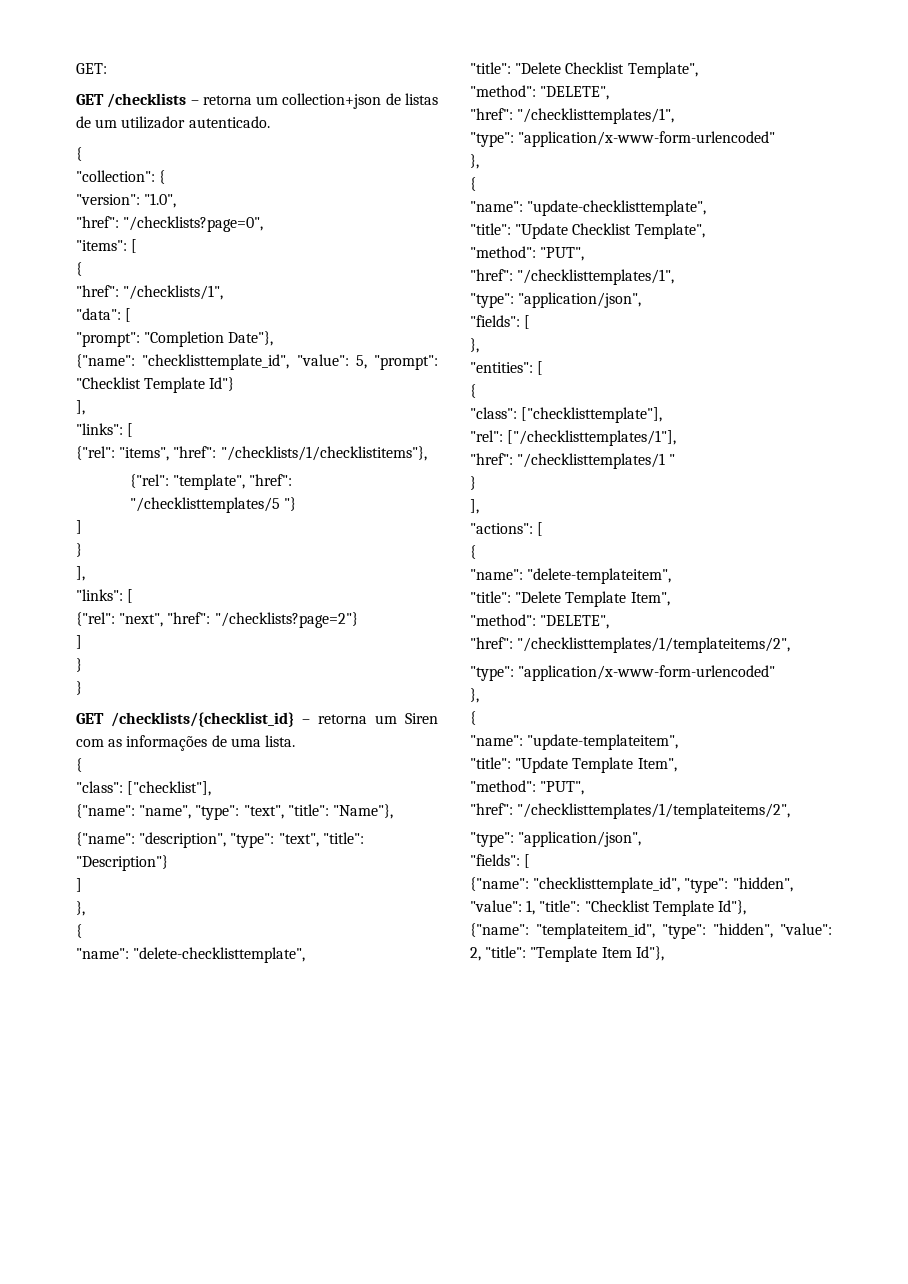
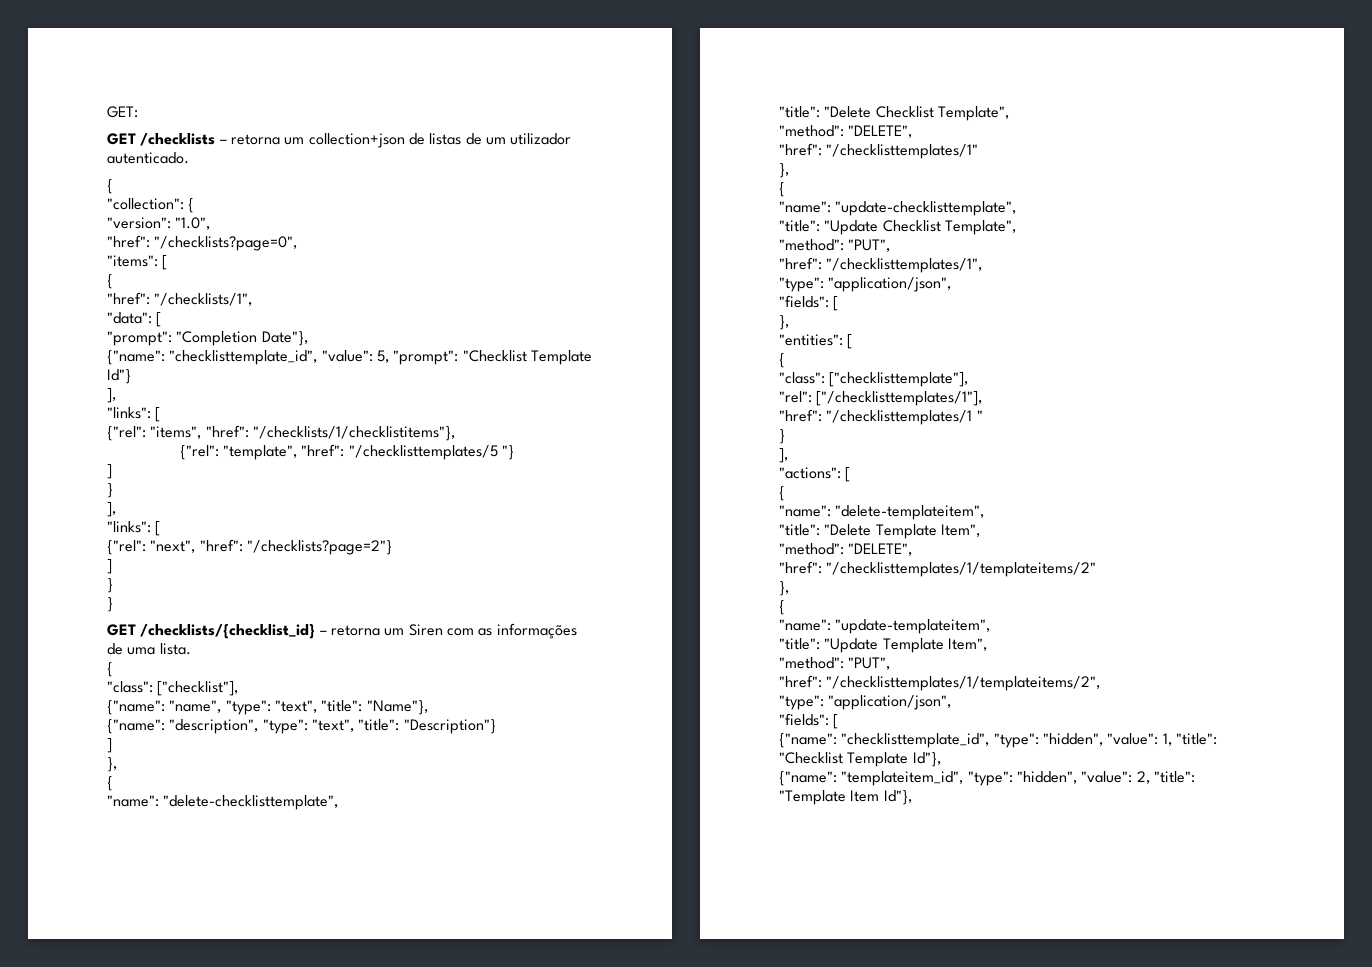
  "title": "Delete Checklist Template",
  "method": "DELETE",
- "href": "/checklisttemplates/1",
- "type": "application/x-www-form-urlencoded"
+ "href": "/checklisttemplates/1"
  "title": "Delete Template Item",
  "method": "DELETE",
- "href": "/checklisttemplates/1/templateitems/2",
- "type": "application/x-www-form-urlencoded"
+ "href": "/checklisttemplates/1/templateitems/2"

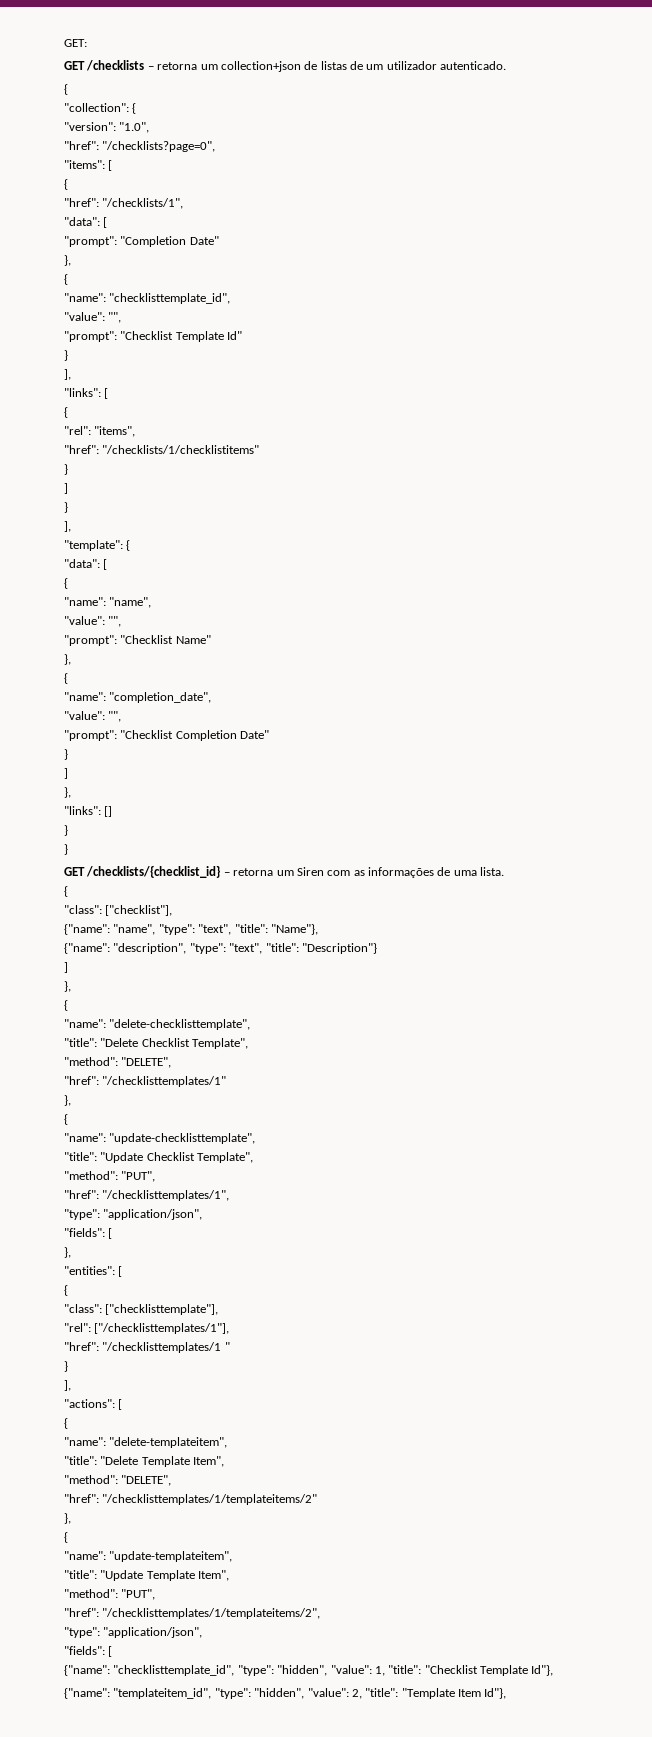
- "prompt": "Completion Date"},
- {"name": "checklisttemplate_id", "value": 5, "prompt": "Checklist Template Id"}
+ "prompt": "Completion Date"
+ },
+ {
+ "name": "checklisttemplate_id",
+ "value": "",
+ "prompt": "Checklist Template Id"
+ }
  ],
  "links": [
- {"rel": "items", "href": "/checklists/1/checklistitems"},
- {"rel": "template", "href": "/checklisttemplates/5 "}
+ {
+ "rel": "items",
+ "href": "/checklists/1/checklistitems"
+ }
  ]
  }
  ],
- "links": [
- {"rel": "next", "href": "/checklists?page=2"}
+ "template": {
+ "data": [
+ {
+ "name": "name",
+ "value": "",
+ "prompt": "Checklist Name"
+ },
+ {
+ "name": "completion_date",
+ "value": "",
+ "prompt": "Checklist Completion Date"
+ }
  ]
+ },
+ "links": []

